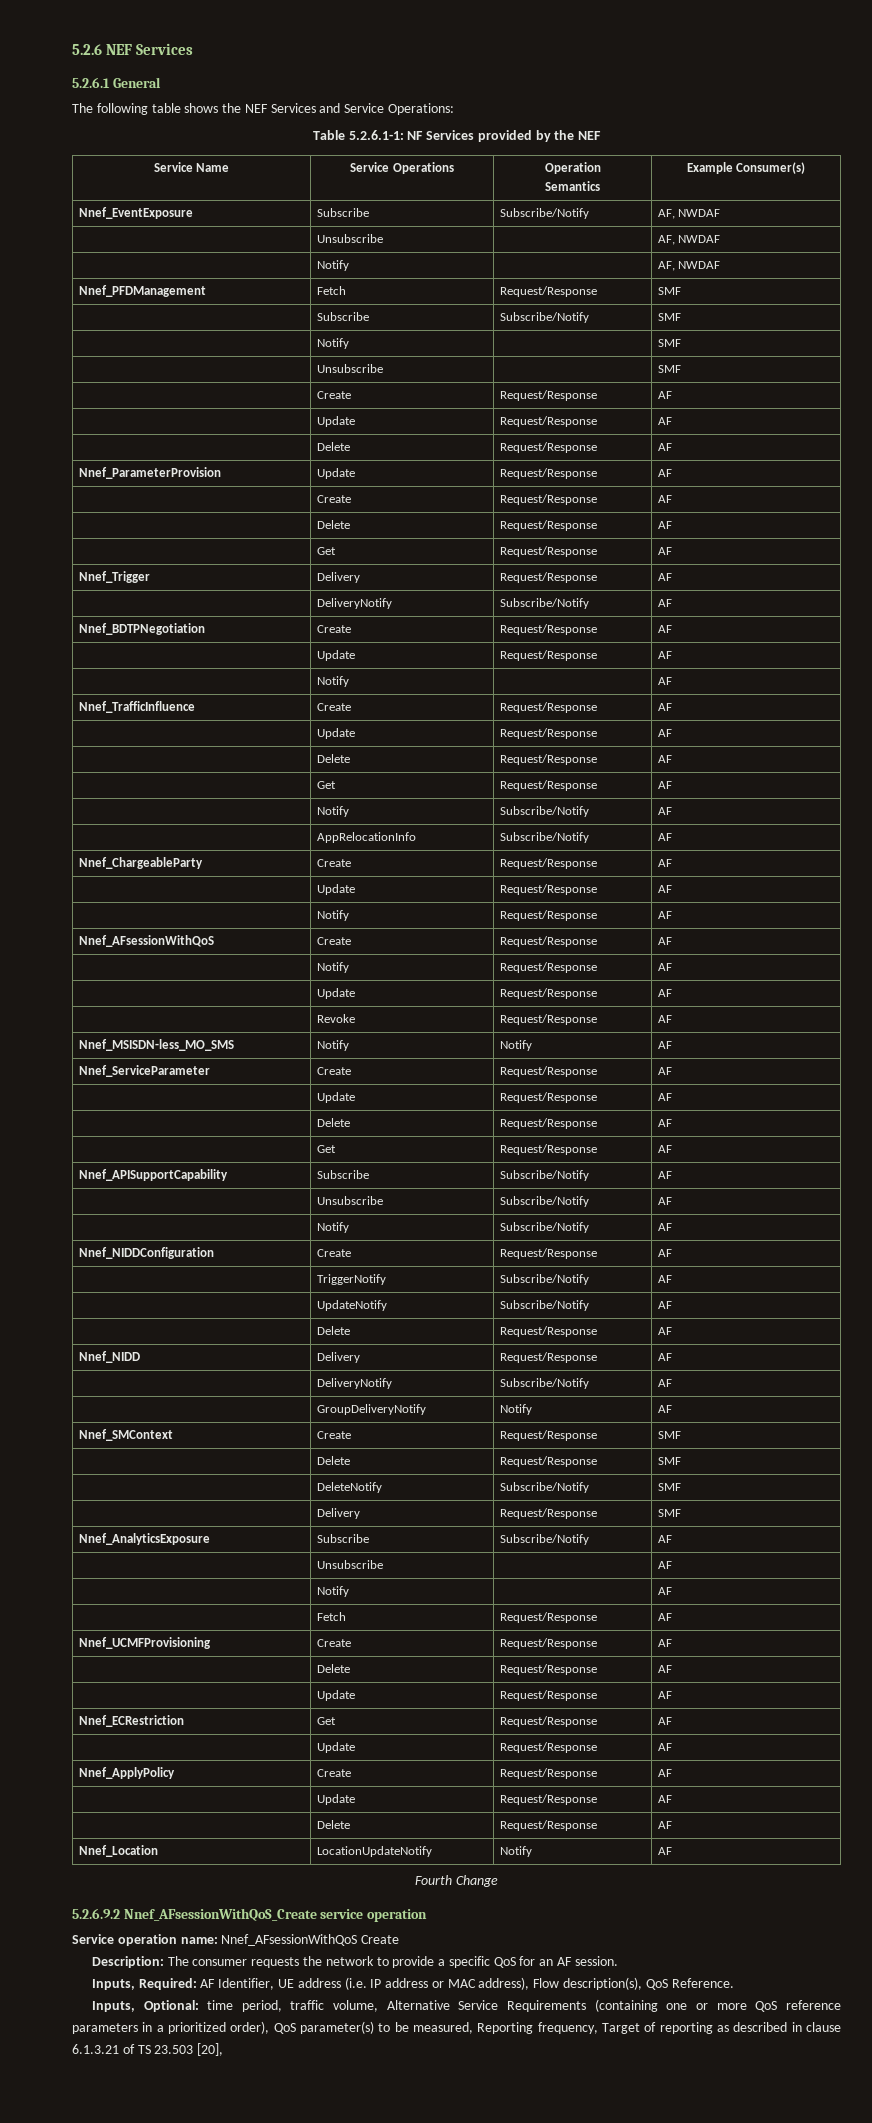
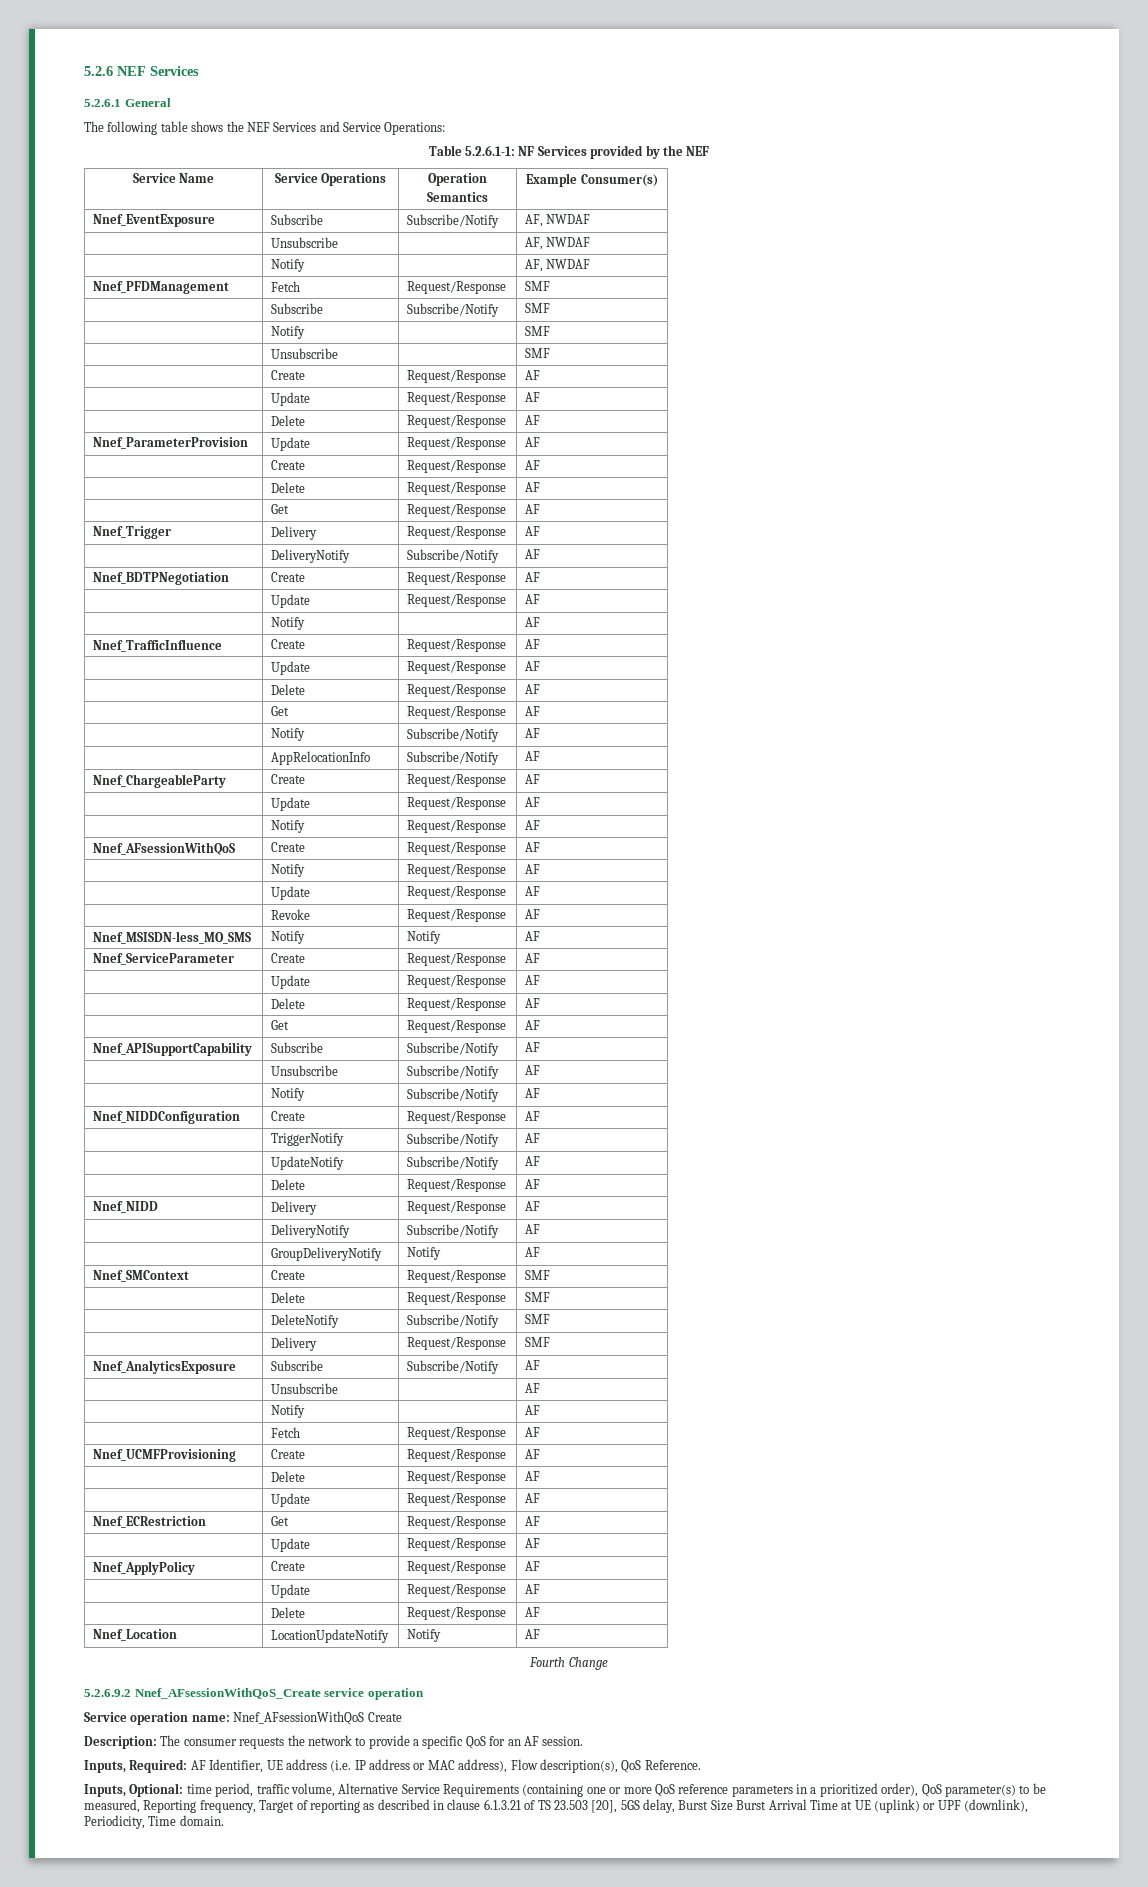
- Inputs, Optional: time period, traffic volume, Alternative Service Requirements (containing one or more QoS reference parameters in a prioritized order), QoS parameter(s) to be measured, Reporting frequency, Target of reporting as described in clause 6.1.3.21 of TS 23.503 [20],
+ Inputs, Optional: time period, traffic volume, Alternative Service Requirements (containing one or more QoS reference parameters in a prioritized order), QoS parameter(s) to be measured, Reporting frequency, Target of reporting as described in clause 6.1.3.21 of TS 23.503 [20], 5GS delay, Burst Size Burst Arrival Time at UE (uplink) or UPF (downlink), Periodicity, Time domain.

